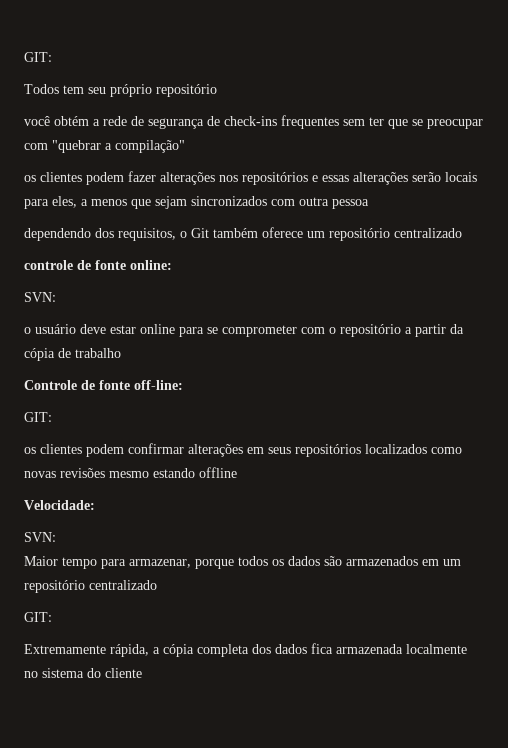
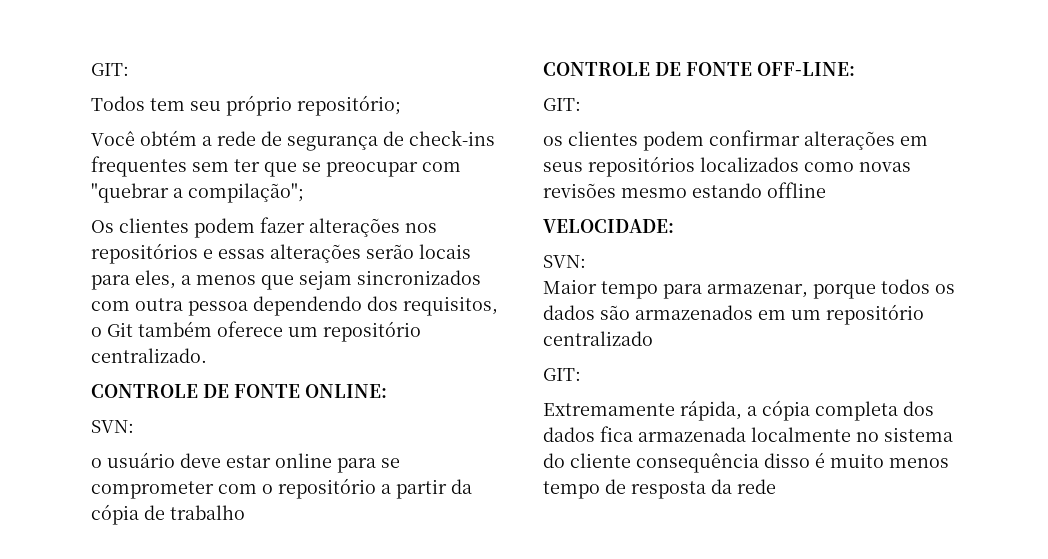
- Todos tem seu próprio repositório
- você obtém a rede de segurança de check-ins frequentes sem ter que se preocupar com "quebrar a compilação"
- os clientes podem fazer alterações nos repositórios e essas alterações serão locais para eles, a menos que sejam sincronizados com outra pessoa
- dependendo dos requisitos, o Git também oferece um repositório centralizado
- controle de fonte online:
+ Todos tem seu próprio repositório;
+ Você obtém a rede de segurança de check-ins frequentes sem ter que se preocupar com "quebrar a compilação";
+ Os clientes podem fazer alterações nos repositórios e essas alterações serão locais para eles, a menos que sejam sincronizados com outra pessoa dependendo dos requisitos, o Git também oferece um repositório centralizado.
+ CONTROLE DE FONTE ONLINE:
- Controle de fonte off-line:
+ CONTROLE DE FONTE OFF-LINE:
- Velocidade:
+ VELOCIDADE:
- Extremamente rápida, a cópia completa dos dados fica armazenada localmente no sistema do cliente
+ Extremamente rápida, a cópia completa dos dados fica armazenada localmente no sistema do cliente consequência disso é muito menos tempo de resposta da rede

